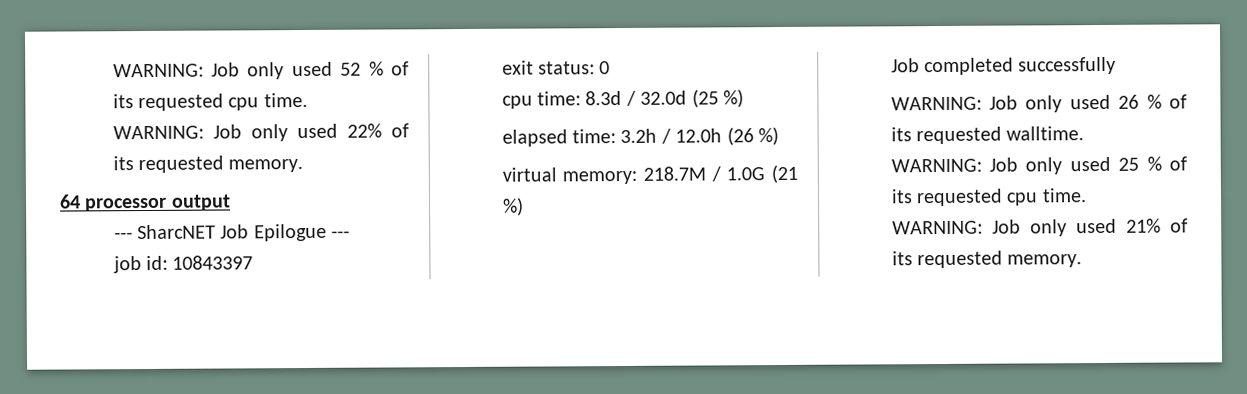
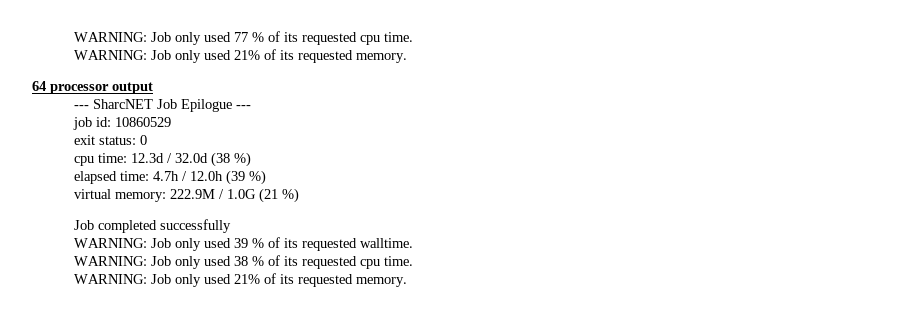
- WARNING: Job only used 52 % of its requested cpu time.
- WARNING: Job only used 22% of its requested memory.
+ WARNING: Job only used 77 % of its requested cpu time.
+ WARNING: Job only used 21% of its requested memory.
- job id: 10843397
+ job id: 10860529
- cpu time: 8.3d / 32.0d (25 %)
+ cpu time: 12.3d / 32.0d (38 %)
- elapsed time: 3.2h / 12.0h (26 %)
+ elapsed time: 4.7h / 12.0h (39 %)
- virtual memory: 218.7M / 1.0G (21 %)
+ virtual memory: 222.9M / 1.0G (21 %)
- WARNING: Job only used 26 % of its requested walltime.
+ WARNING: Job only used 39 % of its requested walltime.
- WARNING: Job only used 25 % of its requested cpu time.
+ WARNING: Job only used 38 % of its requested cpu time.

